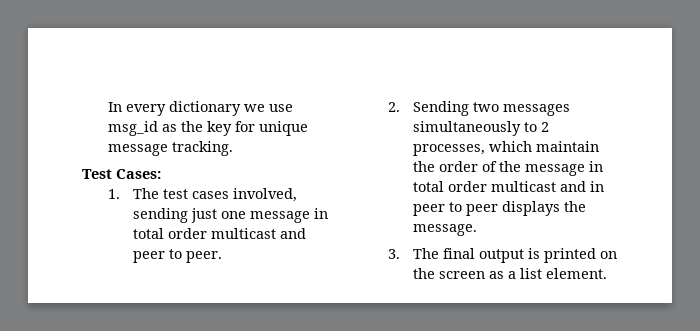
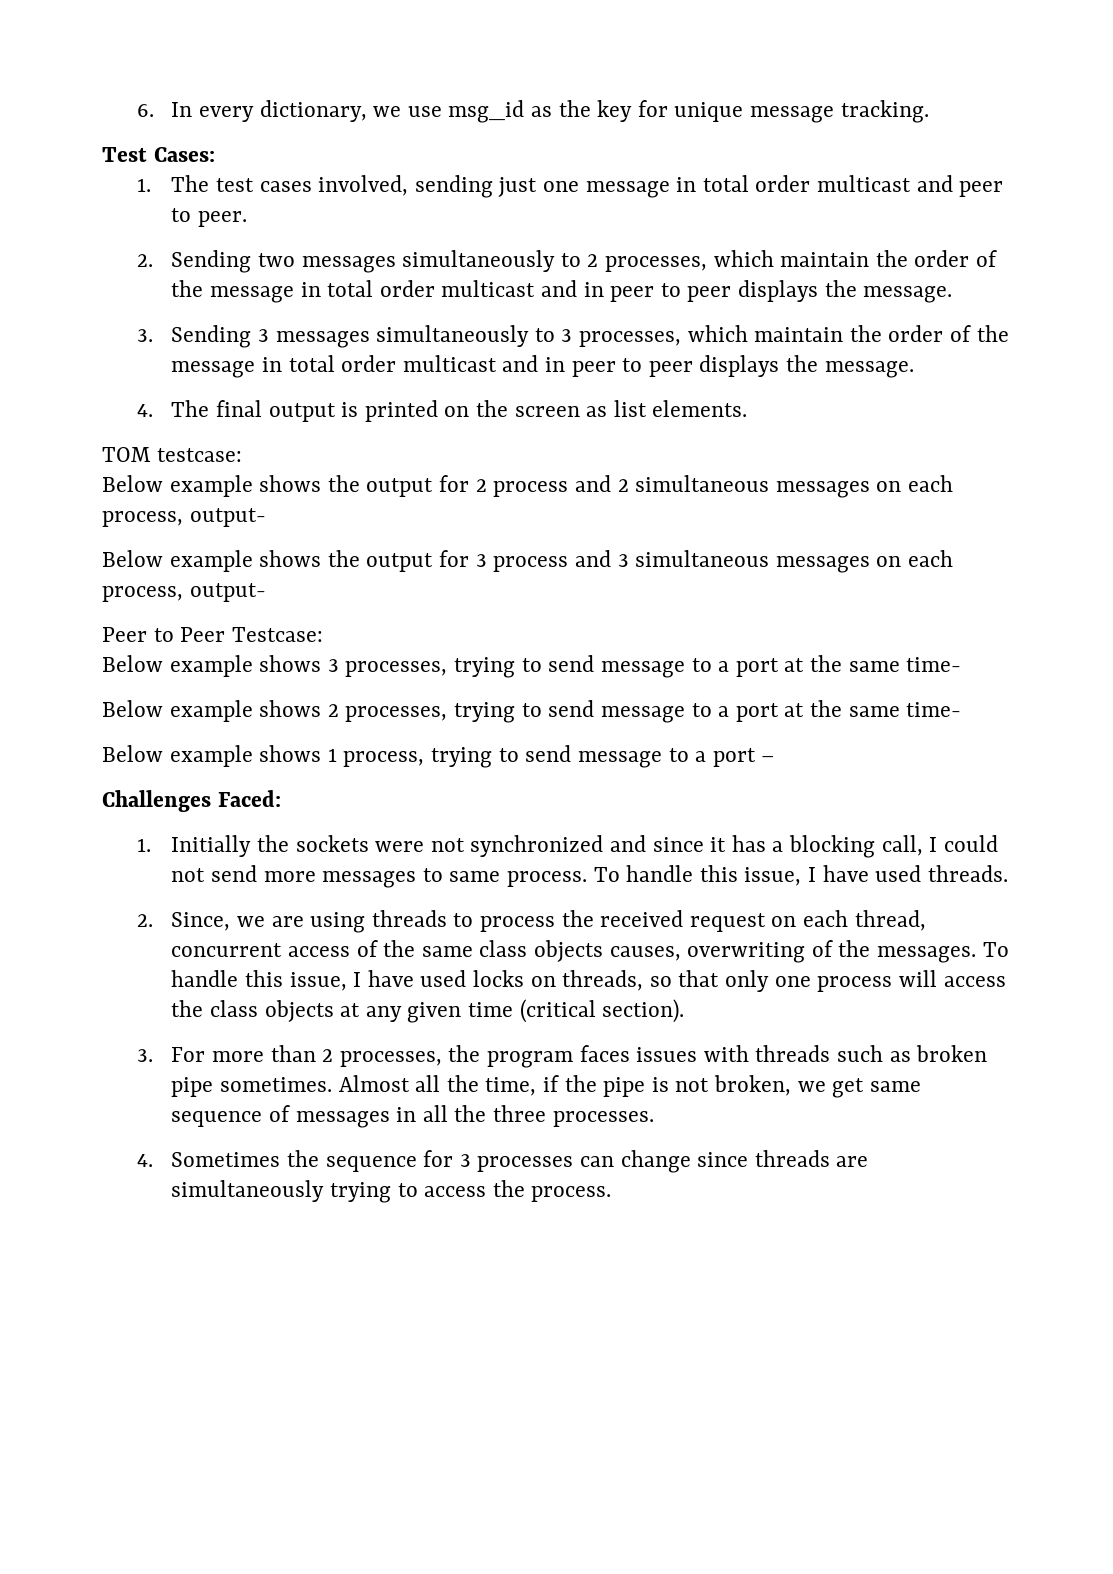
- In every dictionary we use msg_id as the key for unique message tracking.
+ 6. In every dictionary, we use msg_id as the key for unique message tracking.
- 3. The final output is printed on the screen as a list element.
+ 3. Sending 3 messages simultaneously to 3 processes, which maintain the order of the message in total order multicast and in peer to peer displays the message.
+ 4. The final output is printed on the screen as list elements.
+ TOM testcase:
+ Below example shows the output for 2 process and 2 simultaneous messages on each process, output-
+ Below example shows the output for 3 process and 3 simultaneous messages on each process, output-
+ Peer to Peer Testcase:
+ Below example shows 3 processes, trying to send message to a port at the same time-
+ Below example shows 2 processes, trying to send message to a port at the same time-
+ Below example shows 1 process, trying to send message to a port –
+ Challenges Faced:
+ 1. Initially the sockets were not synchronized and since it has a blocking call, I could not send more messages to same process. To handle this issue, I have used threads.
+ 2. Since, we are using threads to process the received request on each thread, concurrent access of the same class objects causes, overwriting of the messages. To handle this issue, I have used locks on threads, so that only one process will access the class objects at any given time (critical section).
+ 3. For more than 2 processes, the program faces issues with threads such as broken pipe sometimes. Almost all the time, if the pipe is not broken, we get same sequence of messages in all the three processes.
+ 4. Sometimes the sequence for 3 processes can change since threads are simultaneously trying to access the process.

